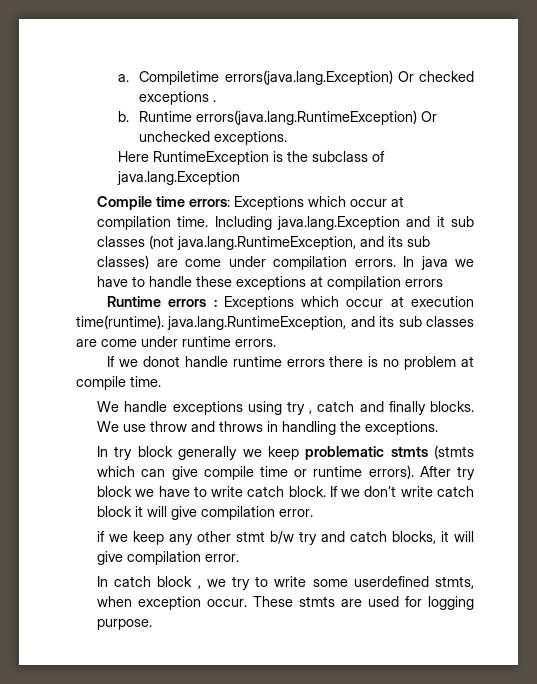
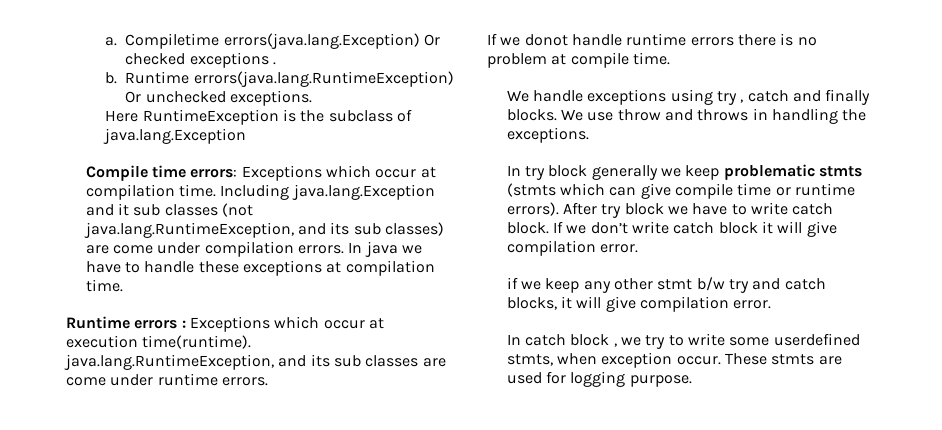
- In java we have to handle these exceptions at compilation errors
+ In java we have to handle these exceptions at compilation time.

